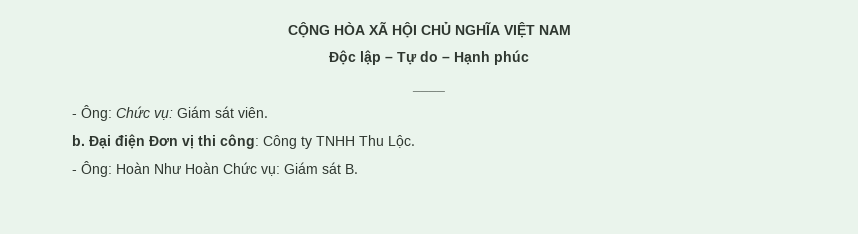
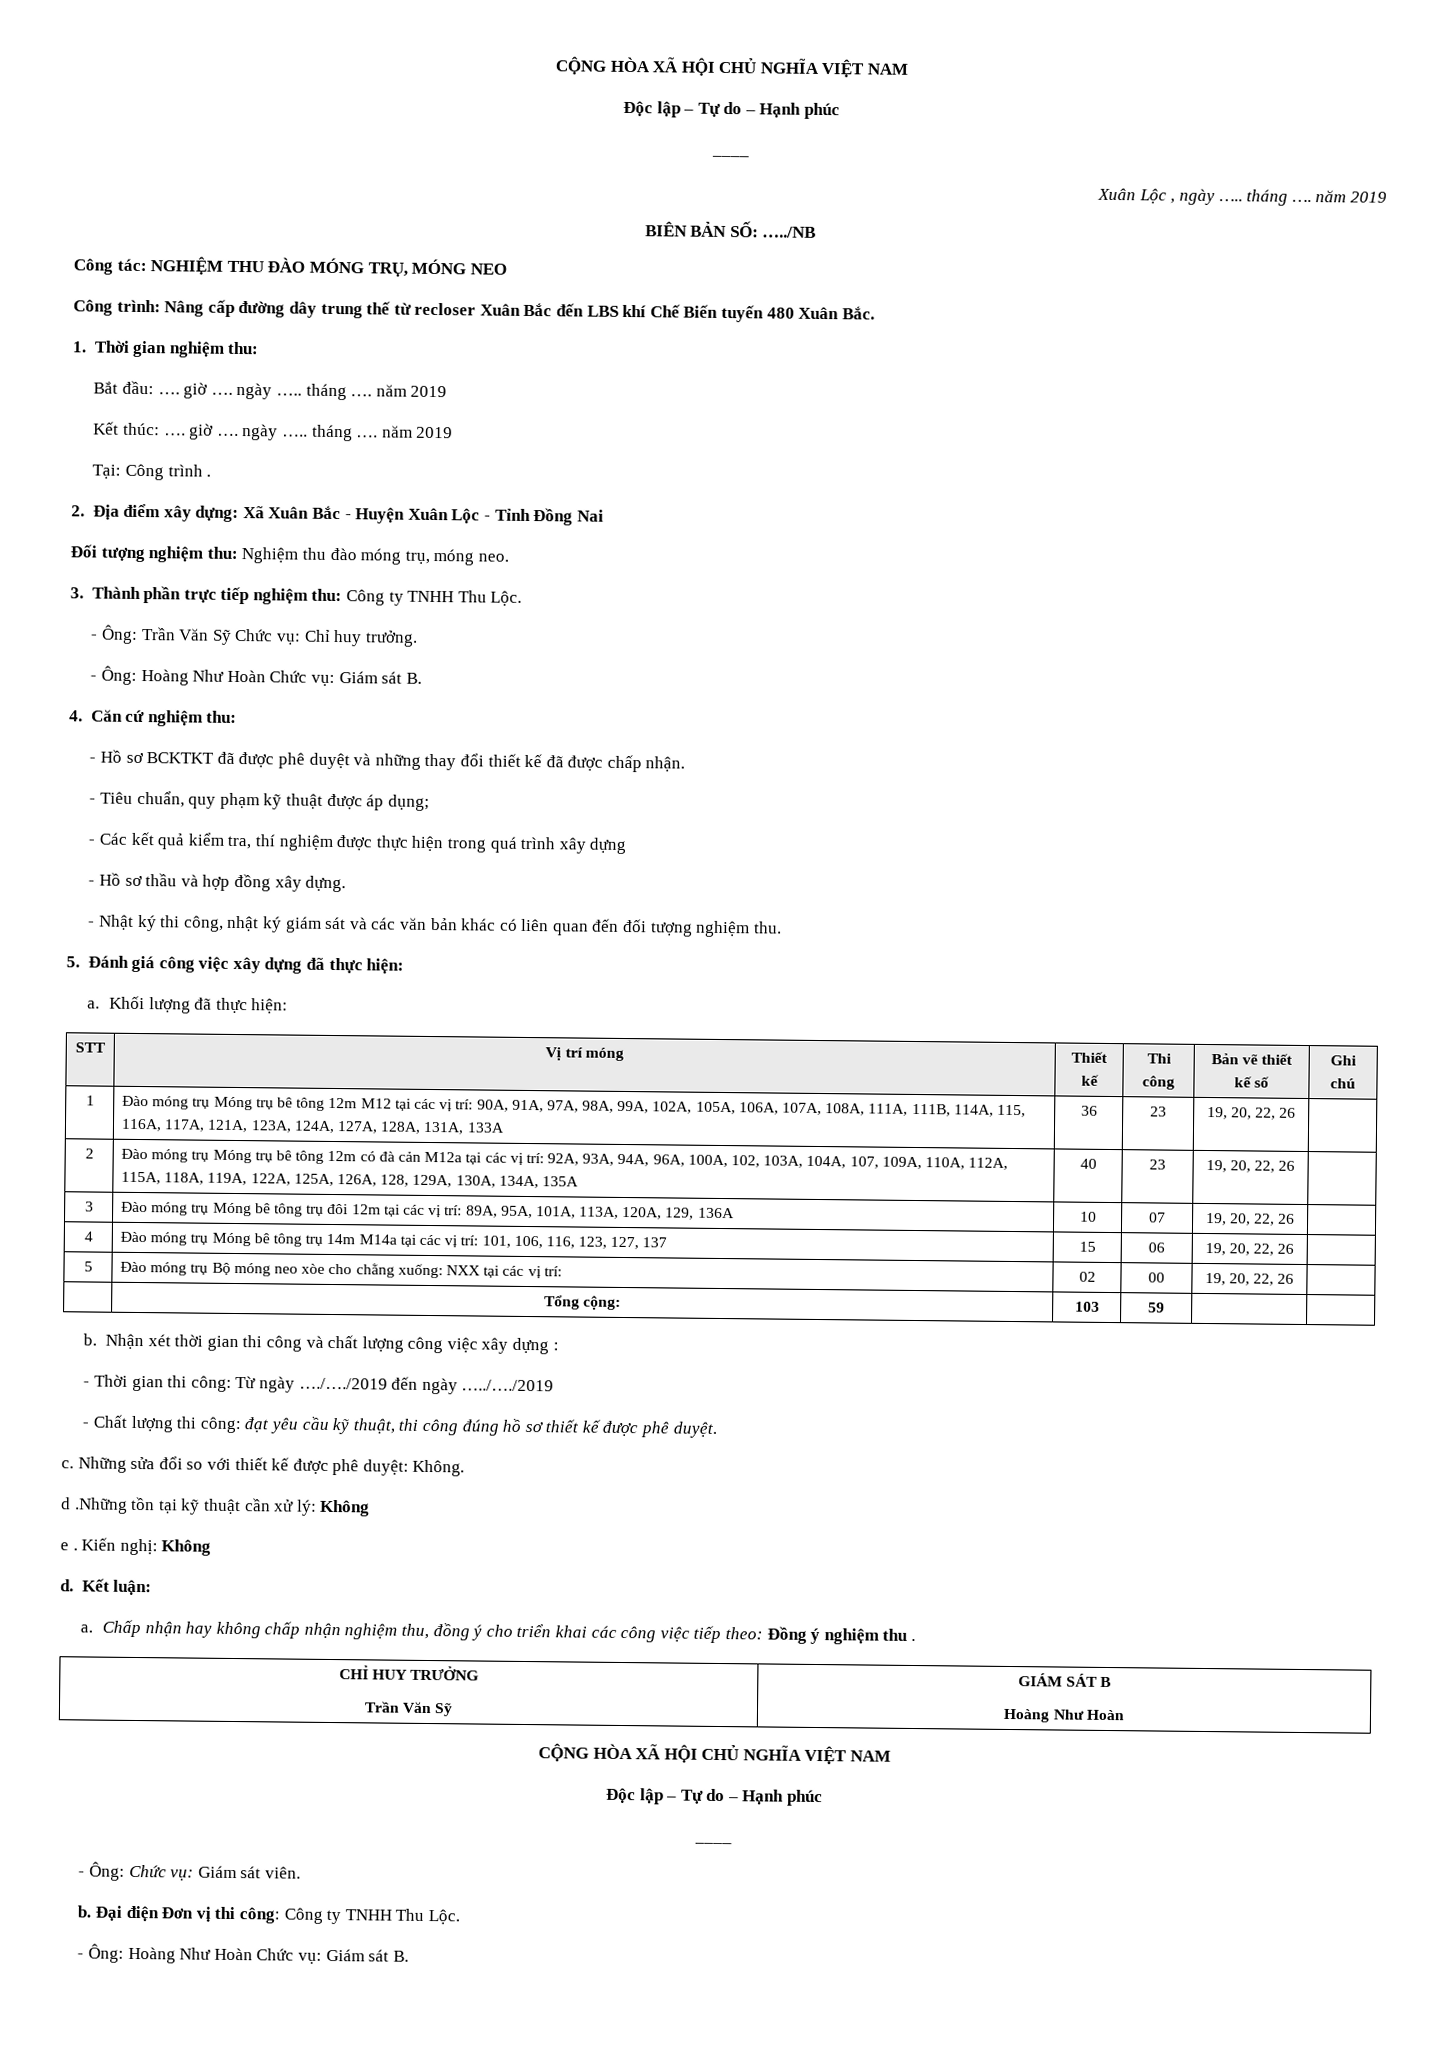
+ Xuân Lộc , ngày ….. tháng …. năm 2019
+ BIÊN BẢN SỐ: …../NB
+ Công tác: NGHIỆM THU ĐÀO MÓNG TRỤ, MÓNG NEO
+ Công trình: Nâng cấp đường dây trung thế từ recloser Xuân Bắc đến LBS khí Chế Biến tuyến 480 Xuân Bắc.
+ 1. Thời gian nghiệm thu:
+ Bắt đầu: …. giờ …. ngày ….. tháng …. năm 2019
+ Kết thúc: …. giờ …. ngày ….. tháng …. năm 2019
+ Tại: Công trình .
+ 2. Địa điểm xây dựng: Xã Xuân Bắc - Huyện Xuân Lộc - Tỉnh Đồng Nai
+ Đối tượng nghiệm thu: Nghiệm thu đào móng trụ, móng neo.
+ 3. Thành phần trực tiếp nghiệm thu: Công ty TNHH Thu Lộc.
+ - Ông: Trần Văn Sỹ Chức vụ: Chỉ huy trưởng.
+ - Ông: Hoàng Như Hoàn Chức vụ: Giám sát B.
+ 4. Căn cứ nghiệm thu:
+ - Hồ sơ BCKTKT đã được phê duyệt và những thay đổi thiết kế đã được chấp nhận.
+ - Tiêu chuẩn, quy phạm kỹ thuật được áp dụng;
+ - Các kết quả kiểm tra, thí nghiệm được thực hiện trong quá trình xây dựng
+ - Hồ sơ thầu và hợp đồng xây dựng.
+ - Nhật ký thi công, nhật ký giám sát và các văn bản khác có liên quan đến đối tượng nghiệm thu.
+ 5. Đánh giá công việc xây dựng đã thực hiện:
+ a. Khối lượng đã thực hiện:
+ STT | Vị trí móng | Thiết kế | Thi công | Bản vẽ thiết kế số | Ghi chú
+ 1 | Đào móng trụ Móng trụ bê tông 12m M12 tại các vị trí: 90A, 91A, 97A, 98A, 99A, 102A, 105A, 106A, 107A, 108A, 111A, 111B, 114A, 115, 116A, 117A, 121A, 123A, 124A, 127A, 128A, 131A, 133A | 36 | 23 | 19, 20, 22, 26 |
+ 2 | Đào móng trụ Móng trụ bê tông 12m có đà cản M12a tại các vị trí: 92A, 93A, 94A, 96A, 100A, 102, 103A, 104A, 107, 109A, 110A, 112A, 115A, 118A, 119A, 122A, 125A, 126A, 128, 129A, 130A, 134A, 135A | 40 | 23 | 19, 20, 22, 26 |
+ 3 | Đào móng trụ Móng bê tông trụ đôi 12m tại các vị trí: 89A, 95A, 101A, 113A, 120A, 129, 136A | 10 | 07 | 19, 20, 22, 26 |
+ 4 | Đào móng trụ Móng bê tông trụ 14m M14a tại các vị trí: 101, 106, 116, 123, 127, 137 | 15 | 06 | 19, 20, 22, 26 |
+ 5 | Đào móng trụ Bộ móng neo xòe cho chằng xuống: NXX tại các vị trí: | 02 | 00 | 19, 20, 22, 26 |
+ | Tổng cộng: | 103 | 59 | |
+ b. Nhận xét thời gian thi công và chất lượng công việc xây dựng :
+ - Thời gian thi công: Từ ngày …./…./2019 đến ngày …../…./2019
+ - Chất lượng thi công: đạt yêu cầu kỹ thuật, thi công đúng hồ sơ thiết kế được phê duyệt.
+ c. Những sửa đổi so với thiết kế được phê duyệt: Không.
+ d .Những tồn tại kỹ thuật cần xử lý: Không
+ e . Kiến nghị: Không
+ d. Kết luận:
+ a. Chấp nhận hay không chấp nhận nghiệm thu, đồng ý cho triển khai các công việc tiếp theo: Đồng ý nghiệm thu .
+ CHỈ HUY TRƯỞNG
+ Trần Văn Sỹ | GIÁM SÁT B
+ Hoàng Như Hoàn
+ CỘNG HÒA XÃ HỘI CHỦ NGHĨA VIỆT NAM
+ Độc lập – Tự do – Hạnh phúc
+ ____
  Đại điện Đơn vị thi công: Công ty TNHH Thu Lộc.
- - Ông: Hoàn Như Hoàn Chức vụ: Giám sát B.
+ - Ông: Hoàng Như Hoàn Chức vụ: Giám sát B.

